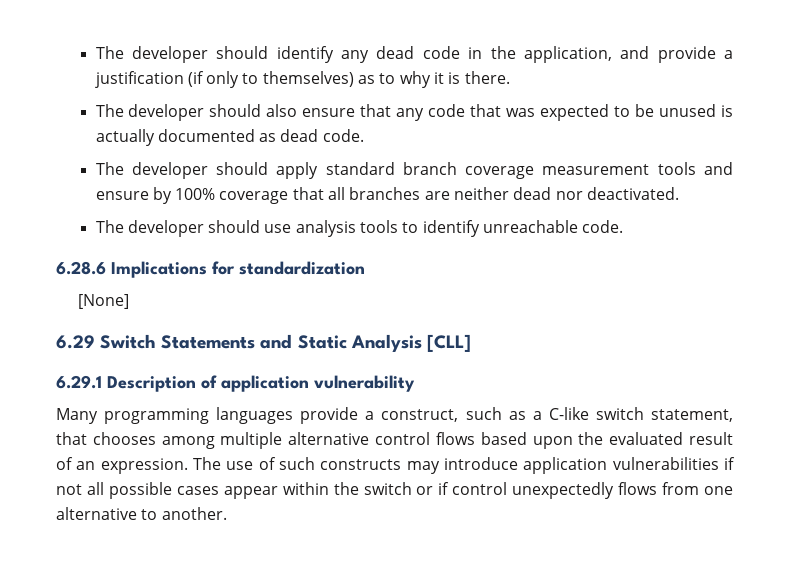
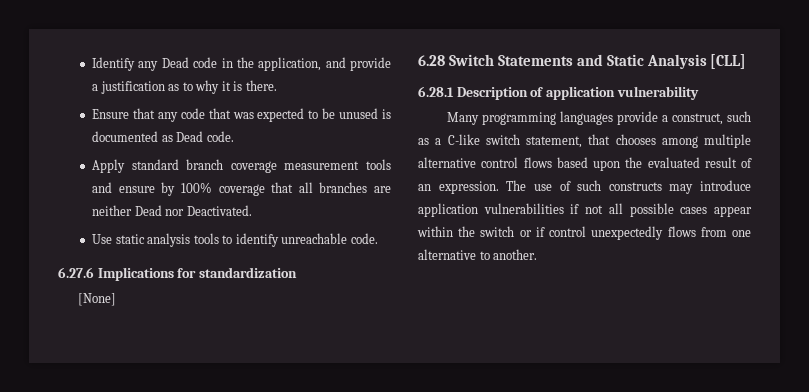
- The developer should identify any dead code in the application, and provide a justification (if only to themselves) as to why it is there.
+ Identify any Dead code in the application, and provide a justification as to why it is there.
- The developer should also ensure that any code that was expected to be unused is actually documented as dead code.
- The developer should apply standard branch coverage measurement tools and ensure by 100% coverage that all branches are neither dead nor deactivated.
- The developer should use analysis tools to identify unreachable code.
+ Ensure that any code that was expected to be unused is documented as Dead code.
+ Apply standard branch coverage measurement tools and ensure by 100% coverage that all branches are neither Dead nor Deactivated.
+ Use static analysis tools to identify unreachable code.
- 6.28.6 Implications for standardization
+ 6.27.6 Implications for standardization
- 6.29 Switch Statements and Static Analysis [CLL]
+ 6.28 Switch Statements and Static Analysis [CLL]
- 6.29.1 Description of application vulnerability
+ 6.28.1 Description of application vulnerability

